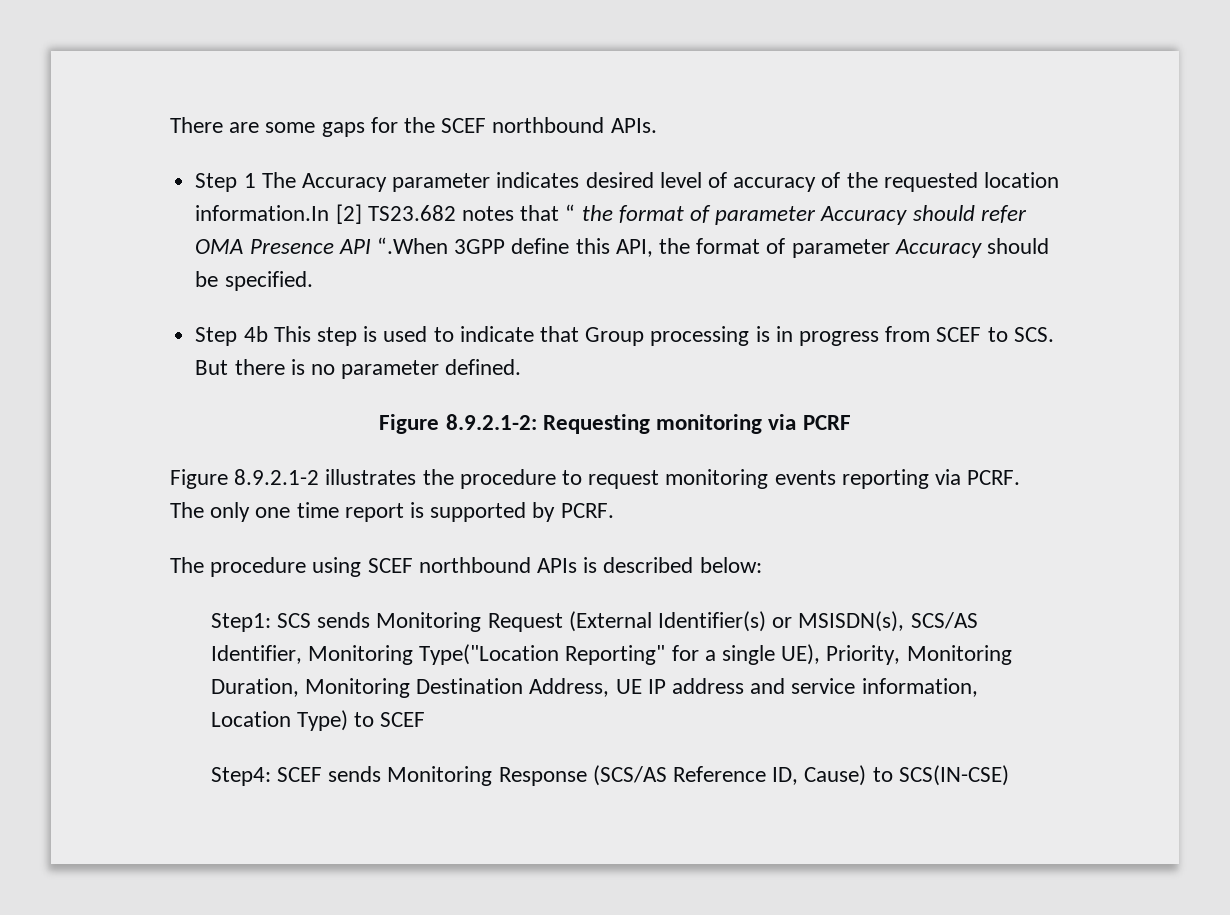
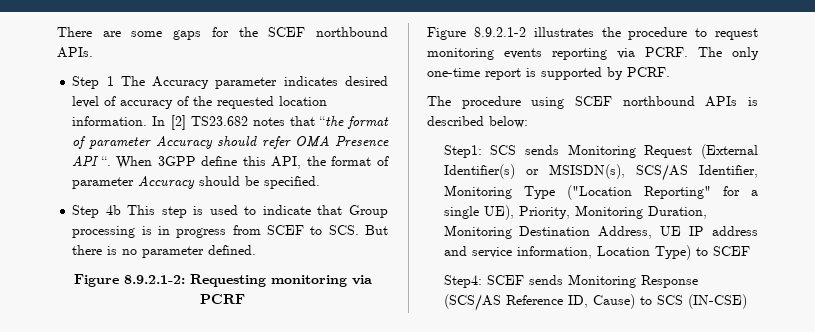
- Step 1 The Accuracy parameter indicates desired level of accuracy of the requested location information.In [2] TS23.682 notes that “ the format of parameter Accuracy should refer OMA Presence API “.When 3GPP define this API, the format of parameter Accuracy should be specified.
+ Step 1 The Accuracy parameter indicates desired level of accuracy of the requested location information. In [2] TS23.682 notes that “the format of parameter Accuracy should refer OMA Presence API “. When 3GPP define this API, the format of parameter Accuracy should be specified.
- The only one time report is supported by PCRF.
+ The only one-time report is supported by PCRF.
- Step1: SCS sends Monitoring Request (External Identifier(s) or MSISDN(s), SCS/AS Identifier, Monitoring Type("Location Reporting" for a single UE), Priority, Monitoring Duration, Monitoring Destination Address, UE IP address and service information, Location Type) to SCEF
+ Step1: SCS sends Monitoring Request (External Identifier(s) or MSISDN(s), SCS/AS Identifier, Monitoring Type ("Location Reporting" for a single UE), Priority, Monitoring Duration, Monitoring Destination Address, UE IP address and service information, Location Type) to SCEF
- Step4: SCEF sends Monitoring Response (SCS/AS Reference ID, Cause) to SCS(IN-CSE)
+ Step4: SCEF sends Monitoring Response (SCS/AS Reference ID, Cause) to SCS (IN-CSE)

